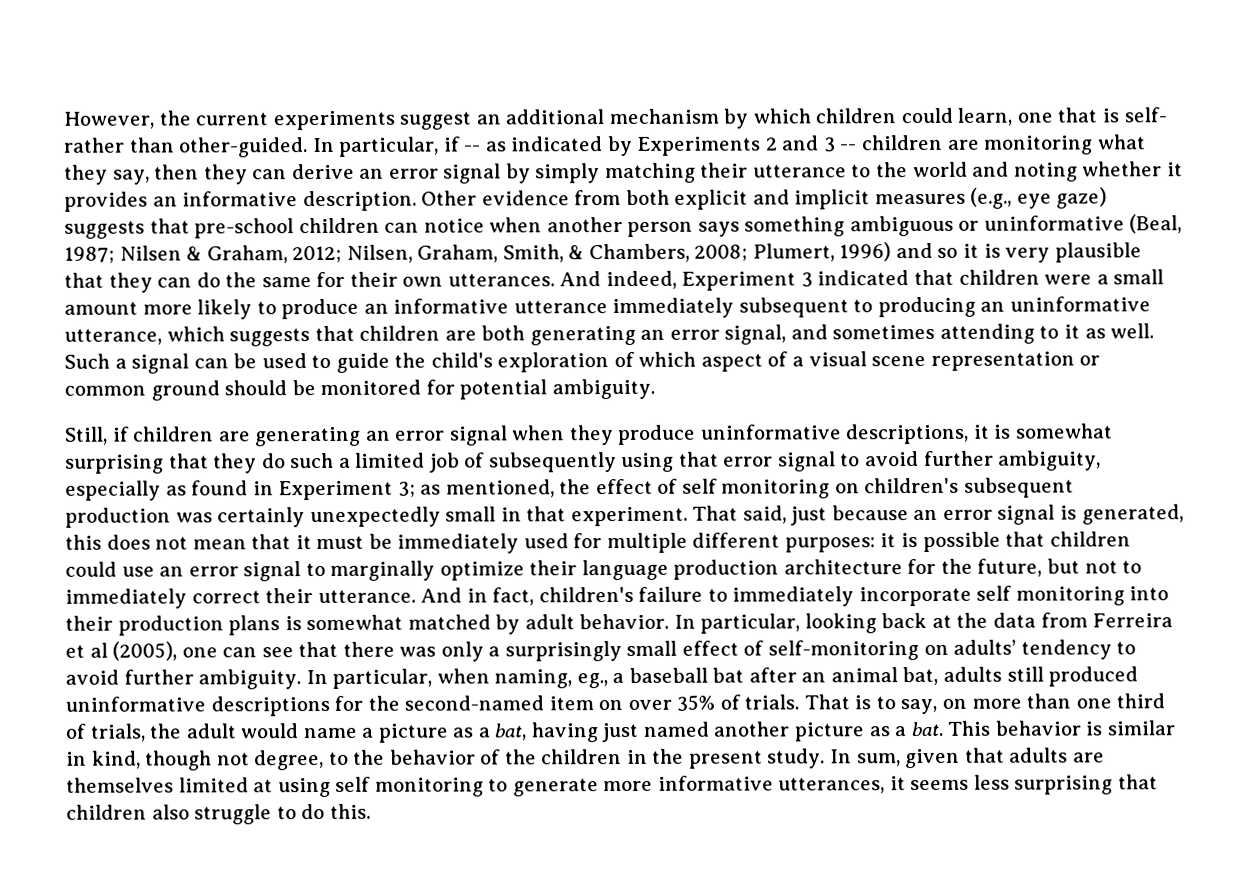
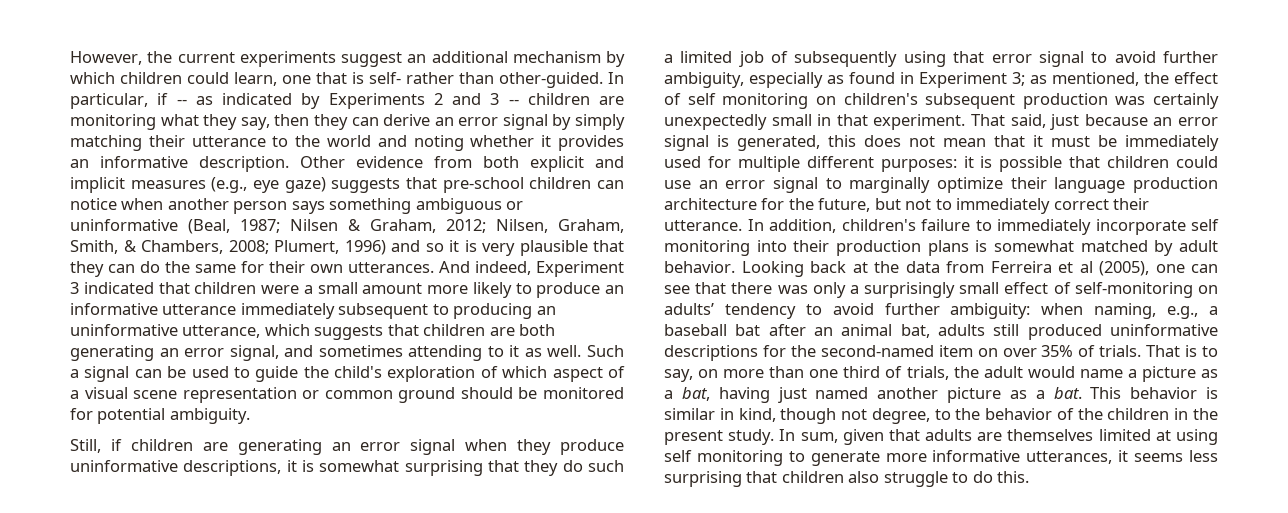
- And in fact, children's failure to immediately incorporate self monitoring into their production plans is somewhat matched by adult behavior.
+ In addition, children's failure to immediately incorporate self monitoring into their production plans is somewhat matched by adult behavior.
- In particular, looking back at the data from Ferreira et al (2005), one can see that there was only a surprisingly small effect of self-monitoring on adults’ tendency to avoid further ambiguity. In particular, when naming, eg., a baseball bat after an animal bat, adults still produced uninformative descriptions for the second-named item on over 35% of trials.
+ Looking back at the data from Ferreira et al (2005), one can see that there was only a surprisingly small effect of self-monitoring on adults’ tendency to avoid further ambiguity: when naming, e.g., a baseball bat after an animal bat, adults still produced uninformative descriptions for the second-named item on over 35% of trials.

